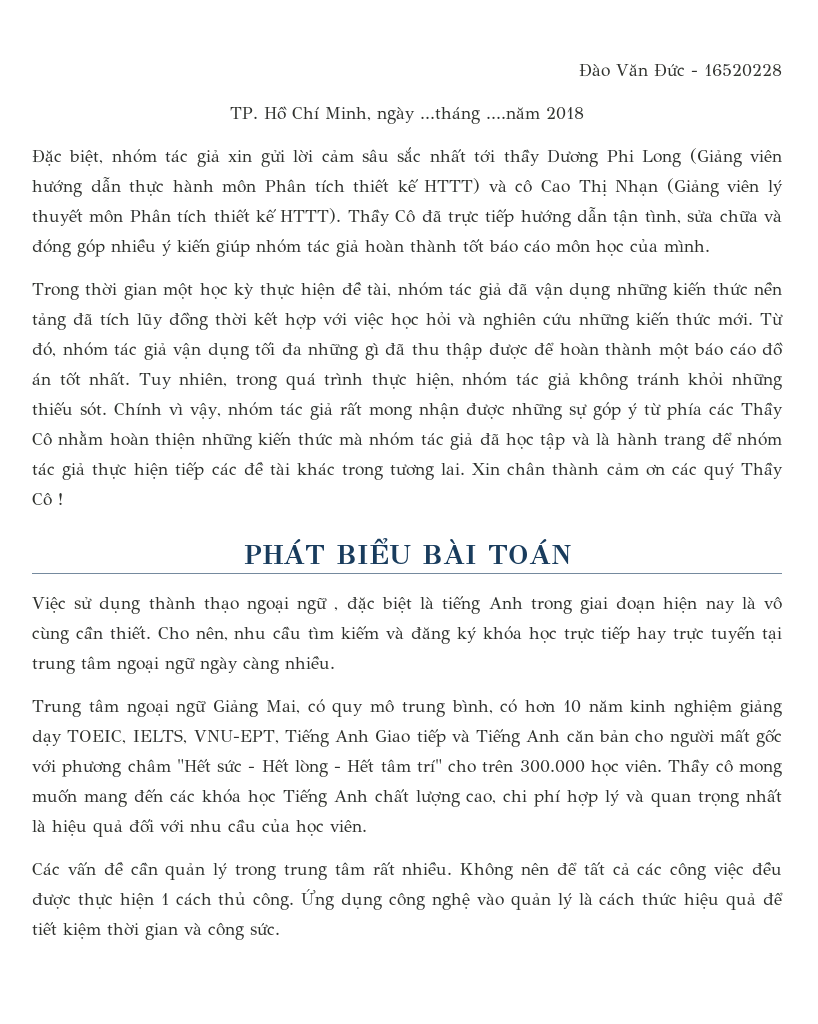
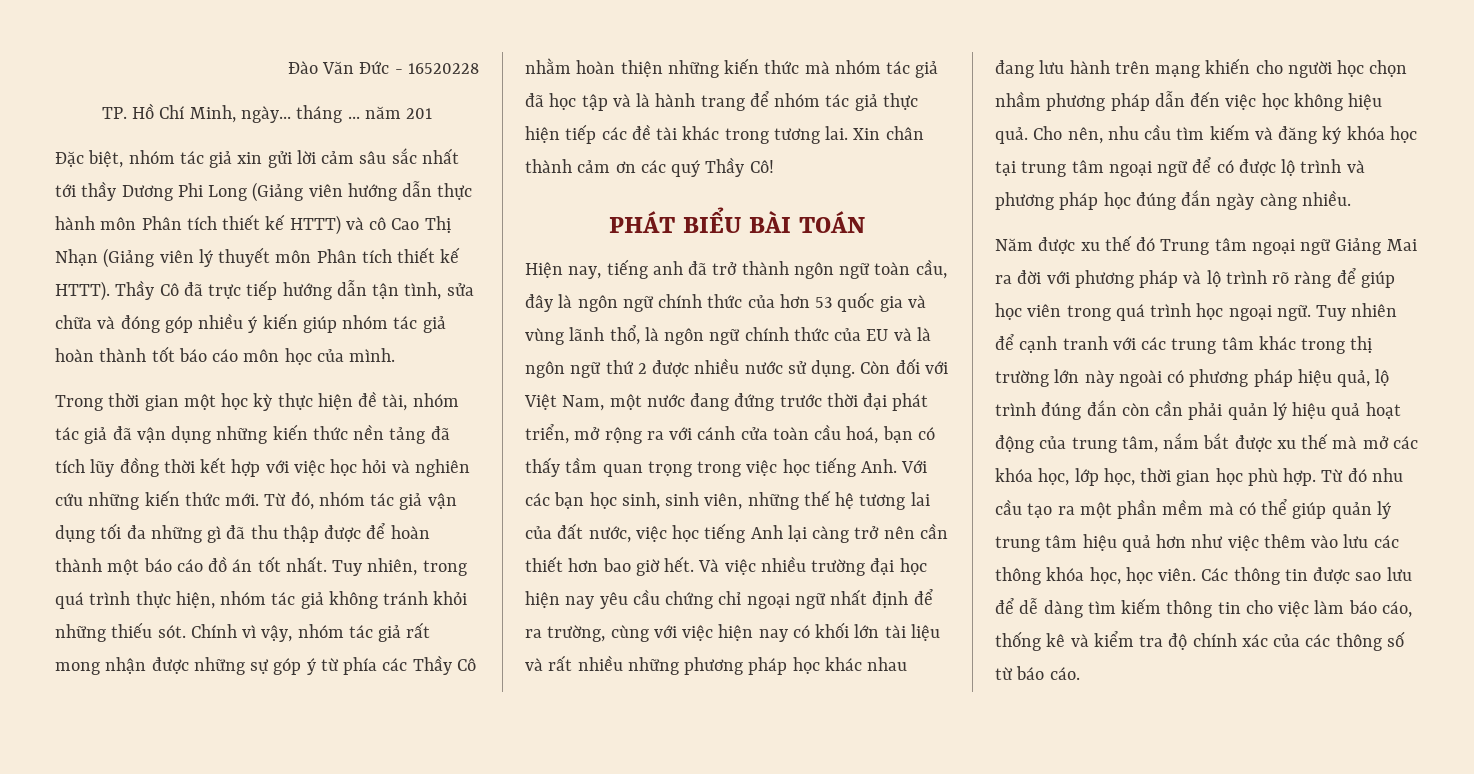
- TP. Hồ Chí Minh, ngày ...tháng ....năm 2018
+ TP. Hồ Chí Minh, ngày... tháng ... năm 201
- Xin chân thành cảm ơn các quý Thầy Cô !
+ Xin chân thành cảm ơn các quý Thầy Cô!
- Việc sử dụng thành thạo ngoại ngữ , đặc biệt là tiếng Anh trong giai đoạn hiện nay là vô cùng cần thiết.
+ Hiện nay, tiếng anh đã trở thành ngôn ngữ toàn cầu, đây là ngôn ngữ chính thức của hơn 53 quốc gia và vùng lãnh thổ, là ngôn ngữ chính thức của EU và là ngôn ngữ thứ 2 được nhiều nước sử dụng. Còn đối với Việt Nam, một nước đang đứng trước thời đại phát triển, mở rộng ra với cánh cửa toàn cầu hoá, bạn có thấy tầm quan trọng trong việc học tiếng Anh. Với các bạn học sinh, sinh viên, những thế hệ tương lai của đất nước, việc học tiếng Anh lại càng trở nên cần thiết hơn bao giờ hết. Và việc nhiều trường đại học hiện nay yêu cầu chứng chỉ ngoại ngữ nhất định để ra trường, cùng với việc hiện nay có khối lớn tài liệu và rất nhiều những phương pháp học khác nhau đang lưu hành trên mạng khiến cho người học chọn nhầm phương pháp dẫn đến việc học không hiệu quả.
- Cho nên, nhu cầu tìm kiếm và đăng ký khóa học trực tiếp hay trực tuyến tại trung tâm ngoại ngữ ngày càng nhiều.
- Trung tâm ngoại ngữ Giảng Mai, có quy mô trung bình, có hơn 10 năm kinh nghiệm giảng dạy TOEIC, IELTS, VNU-EPT, Tiếng Anh Giao tiếp và Tiếng Anh căn bản cho người mất gốc với phương châm "Hết sức - Hết lòng - Hết tâm trí" cho trên 300.000 học viên. Thầy cô mong muốn mang đến các khóa học Tiếng Anh chất lượng cao, chi phí hợp lý và quan trọng nhất là hiệu quả đối với nhu cầu của học viên.
- Các vấn đề cần quản lý trong trung tâm rất nhiều. Không nên để tất cả các công việc đều được thực hiện 1 cách thủ công. Ứng dụng công nghệ vào quản lý là cách thức hiệu quả để tiết kiệm thời gian và công sức.
+ Cho nên, nhu cầu tìm kiếm và đăng ký khóa học tại trung tâm ngoại ngữ để có được lộ trình và phương pháp học đúng đắn ngày càng nhiều.
+ Năm được xu thế đó Trung tâm ngoại ngữ Giảng Mai ra đời với phương pháp và lộ trình rõ ràng để giúp học viên trong quá trình học ngoại ngữ. Tuy nhiên để cạnh tranh với các trung tâm khác trong thị trường lớn này ngoài có phương pháp hiệu quả, lộ trình đúng đắn còn cần phải quản lý hiệu quả hoạt động của trung tâm, nắm bắt được xu thế mà mở các khóa học, lớp học, thời gian học phù hợp. Từ đó nhu cầu tạo ra một phần mềm mà có thể giúp quản lý trung tâm hiệu quả hơn như việc thêm vào lưu các thông khóa học, học viên. Các thông tin được sao lưu để dễ dàng tìm kiếm thông tin cho việc làm báo cáo, thống kê và kiểm tra độ chính xác của các thông số từ báo cáo.

